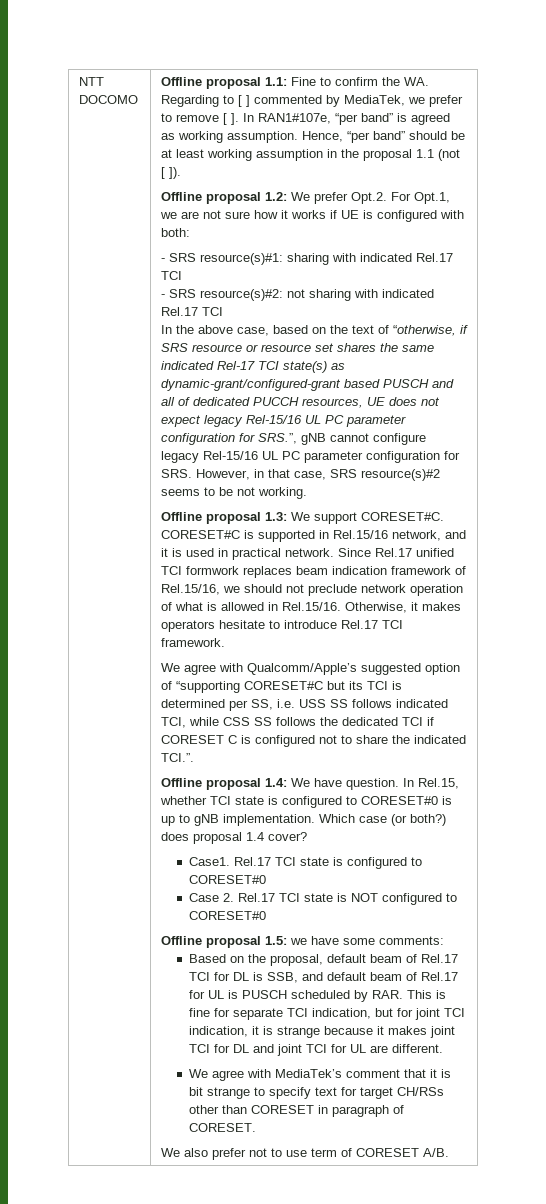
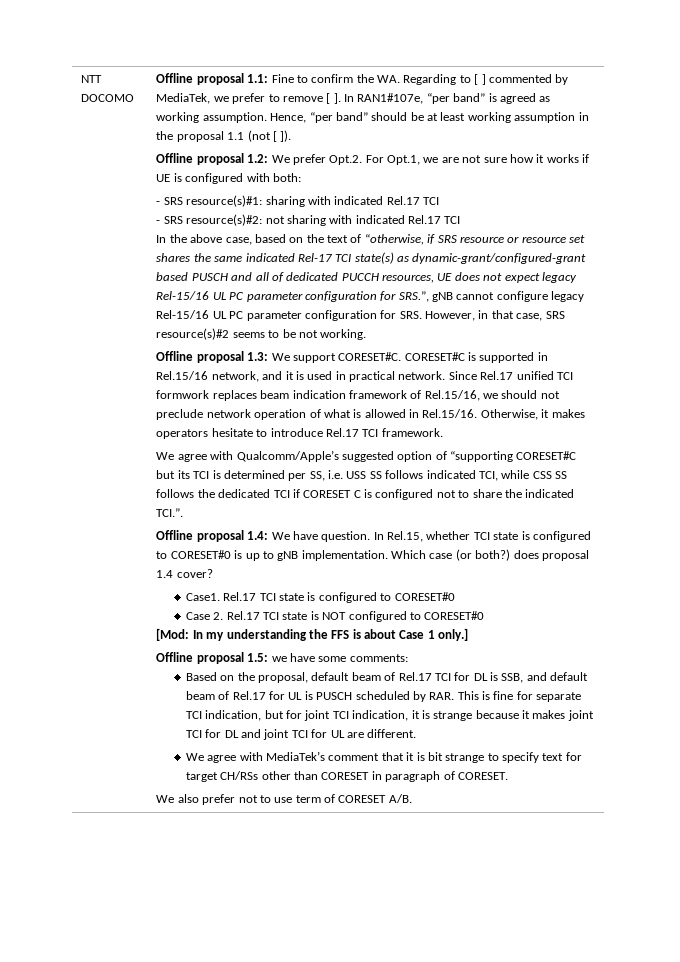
+ [Mod: In my understanding the FFS is about Case 1 only.]

